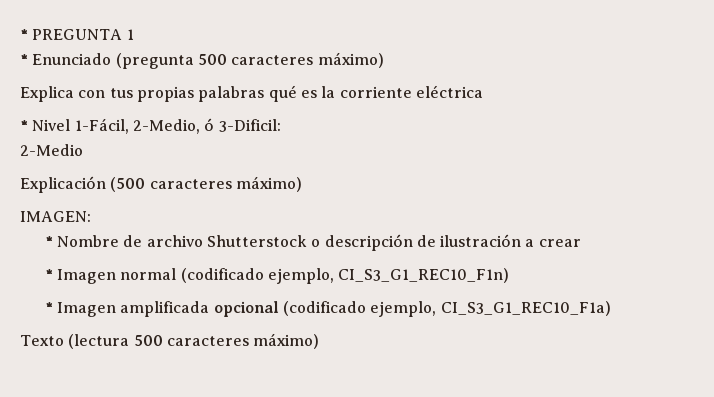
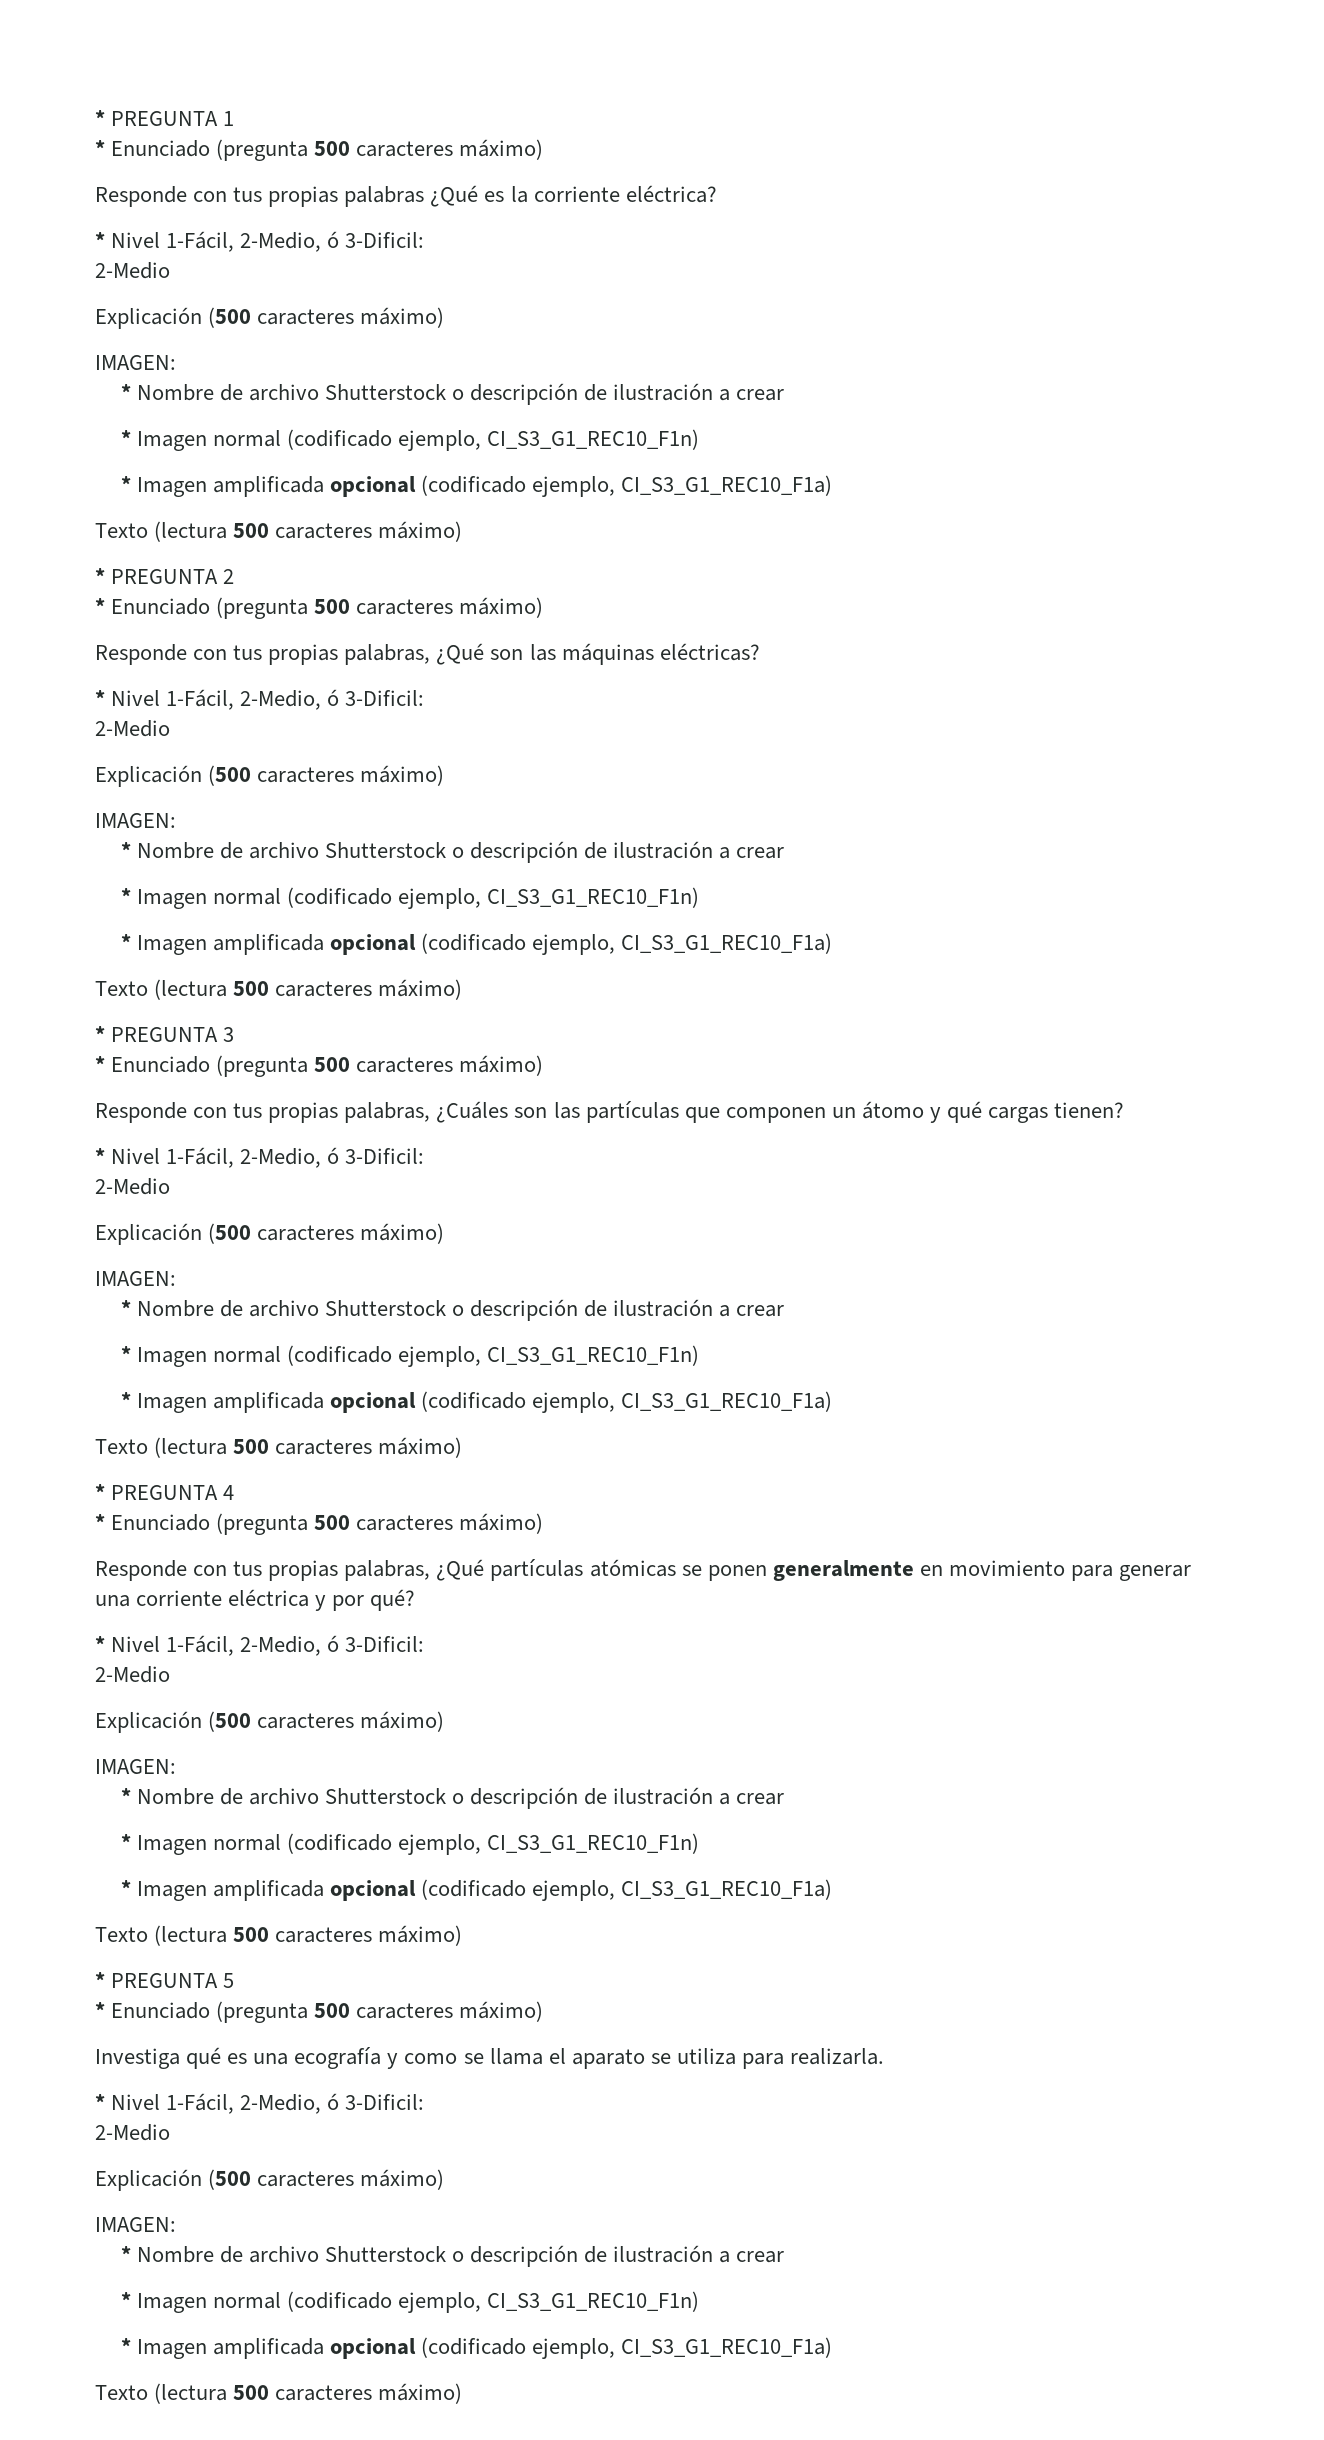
- Explica con tus propias palabras qué es la corriente eléctrica
+ Responde con tus propias palabras ¿Qué es la corriente eléctrica?
+ * PREGUNTA 2
+ * Enunciado (pregunta 500 caracteres máximo)
+ Responde con tus propias palabras, ¿Qué son las máquinas eléctricas?
+ * Nivel 1-Fácil, 2-Medio, ó 3-Dificil:
+ 2-Medio
+ Explicación (500 caracteres máximo)
+ IMAGEN:
+ * Nombre de archivo Shutterstock o descripción de ilustración a crear
+ * Imagen normal (codificado ejemplo, CI_S3_G1_REC10_F1n)
+ * Imagen amplificada opcional (codificado ejemplo, CI_S3_G1_REC10_F1a)
+ Texto (lectura 500 caracteres máximo)
+ * PREGUNTA 3
+ * Enunciado (pregunta 500 caracteres máximo)
+ Responde con tus propias palabras, ¿Cuáles son las partículas que componen un átomo y qué cargas tienen?
+ * Nivel 1-Fácil, 2-Medio, ó 3-Dificil:
+ 2-Medio
+ Explicación (500 caracteres máximo)
+ IMAGEN:
+ * Nombre de archivo Shutterstock o descripción de ilustración a crear
+ * Imagen normal (codificado ejemplo, CI_S3_G1_REC10_F1n)
+ * Imagen amplificada opcional (codificado ejemplo, CI_S3_G1_REC10_F1a)
+ Texto (lectura 500 caracteres máximo)
+ * PREGUNTA 4
+ * Enunciado (pregunta 500 caracteres máximo)
+ Responde con tus propias palabras, ¿Qué partículas atómicas se ponen generalmente en movimiento para generar una corriente eléctrica y por qué?
+ * Nivel 1-Fácil, 2-Medio, ó 3-Dificil:
+ 2-Medio
+ Explicación (500 caracteres máximo)
+ IMAGEN:
+ * Nombre de archivo Shutterstock o descripción de ilustración a crear
+ * Imagen normal (codificado ejemplo, CI_S3_G1_REC10_F1n)
+ * Imagen amplificada opcional (codificado ejemplo, CI_S3_G1_REC10_F1a)
+ Texto (lectura 500 caracteres máximo)
+ * PREGUNTA 5
+ * Enunciado (pregunta 500 caracteres máximo)
+ Investiga qué es una ecografía y como se llama el aparato se utiliza para realizarla.
+ * Nivel 1-Fácil, 2-Medio, ó 3-Dificil:
+ 2-Medio
+ Explicación (500 caracteres máximo)
+ IMAGEN:
+ * Nombre de archivo Shutterstock o descripción de ilustración a crear
+ * Imagen normal (codificado ejemplo, CI_S3_G1_REC10_F1n)
+ * Imagen amplificada opcional (codificado ejemplo, CI_S3_G1_REC10_F1a)
+ Texto (lectura 500 caracteres máximo)

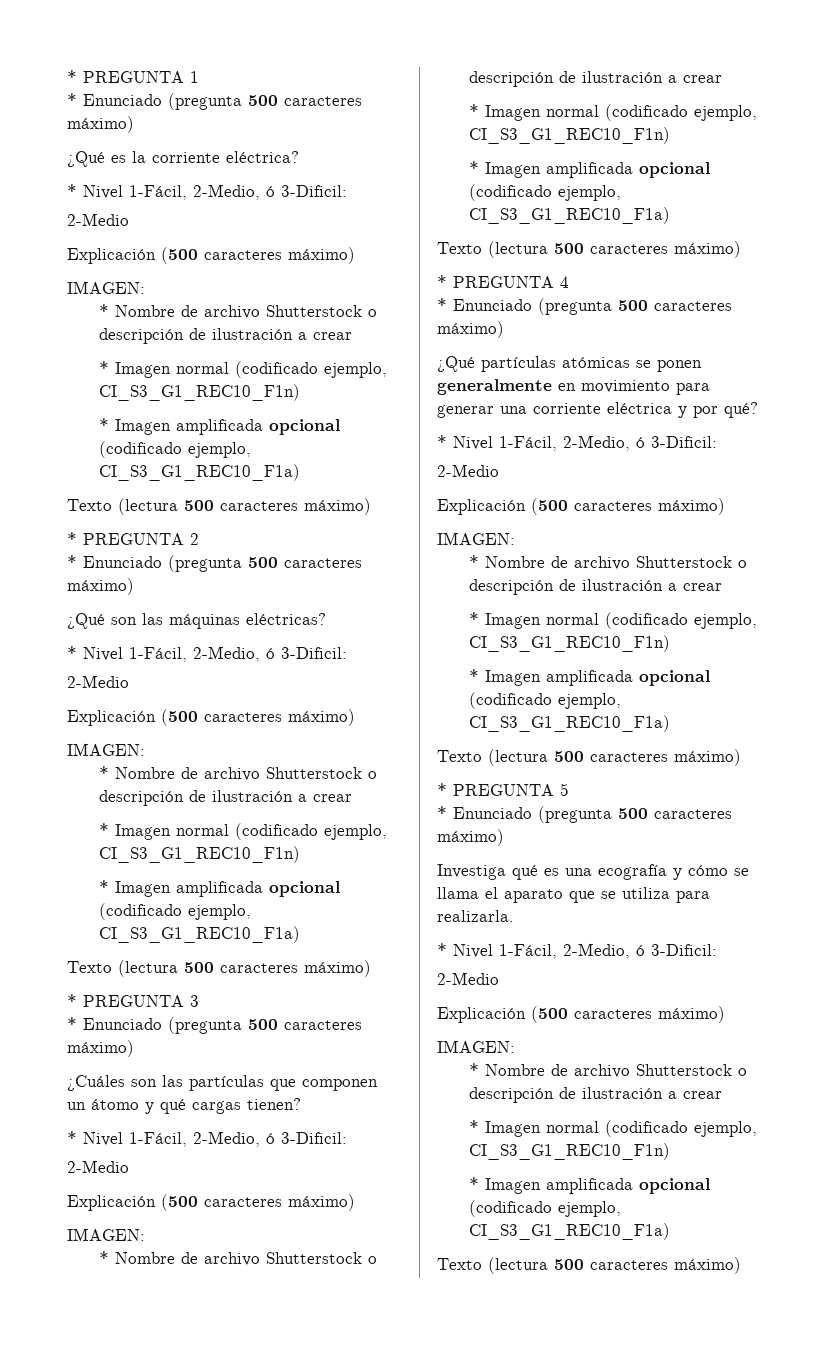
- Responde con tus propias palabras ¿Qué es la corriente eléctrica?
+ ¿Qué es la corriente eléctrica?
- Responde con tus propias palabras, ¿Qué son las máquinas eléctricas?
+ ¿Qué son las máquinas eléctricas?
- Responde con tus propias palabras, ¿Cuáles son las partículas que componen un átomo y qué cargas tienen?
+ ¿Cuáles son las partículas que componen un átomo y qué cargas tienen?
- Responde con tus propias palabras, ¿Qué partículas atómicas se ponen generalmente en movimiento para generar una corriente eléctrica y por qué?
+ ¿Qué partículas atómicas se ponen generalmente en movimiento para generar una corriente eléctrica y por qué?
- Investiga qué es una ecografía y como se llama el aparato se utiliza para realizarla.
+ Investiga qué es una ecografía y cómo se llama el aparato que se utiliza para realizarla.

